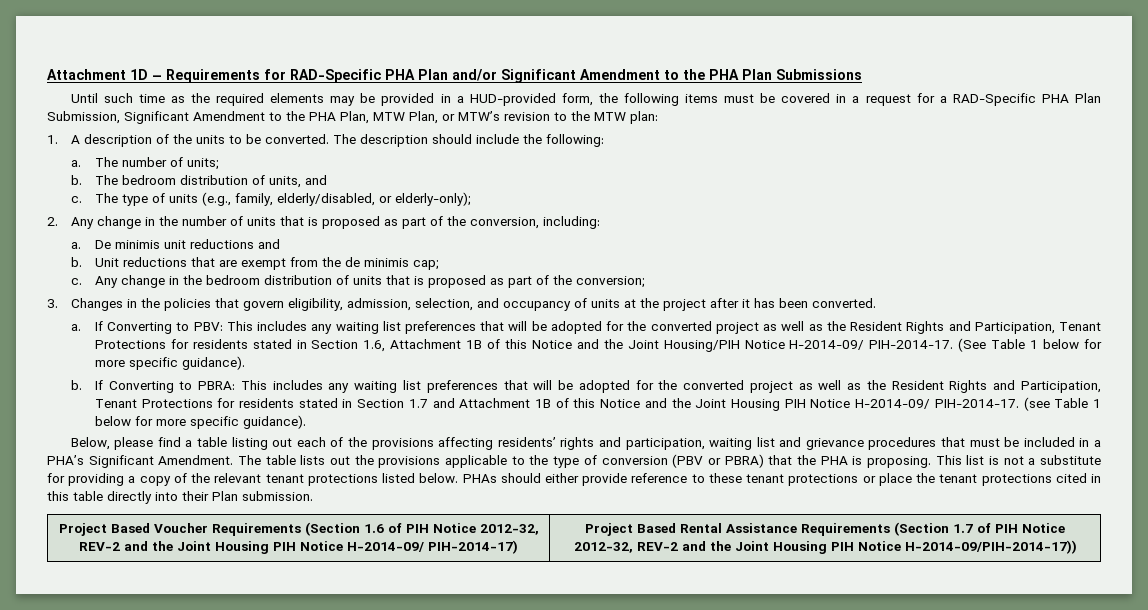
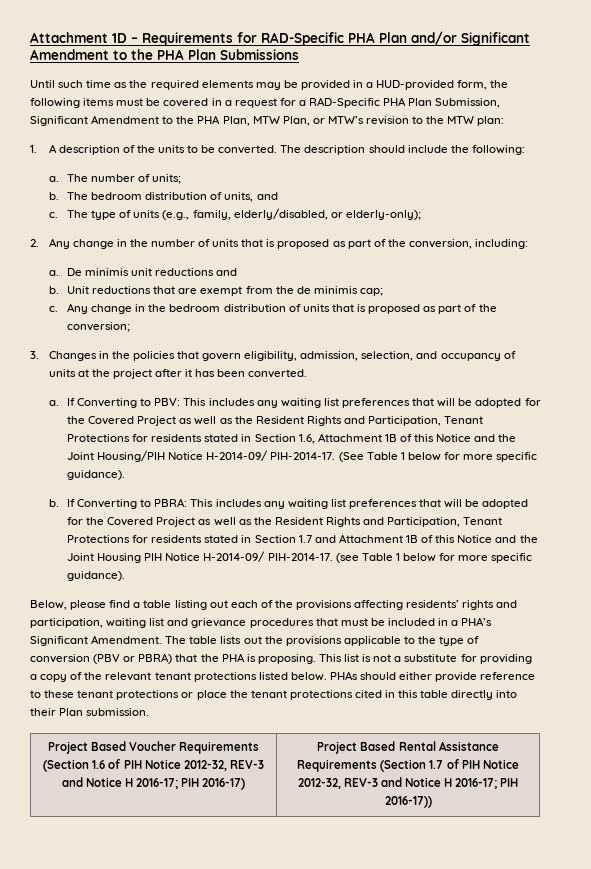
- If Converting to PBV: This includes any waiting list preferences that will be adopted for the converted project as well as the Resident Rights and Participation, Tenant Protections for residents stated in Section 1.6, Attachment 1B of this Notice and the Joint Housing/PIH Notice H-2014-09/ PIH-2014-17.
+ If Converting to PBV: This includes any waiting list preferences that will be adopted for the Covered Project as well as the Resident Rights and Participation, Tenant Protections for residents stated in Section 1.6, Attachment 1B of this Notice and the Joint Housing/PIH Notice H-2014-09/ PIH-2014-17.
- If Converting to PBRA: This includes any waiting list preferences that will be adopted for the converted project as well as the Resident Rights and Participation, Tenant Protections for residents stated in Section 1.7 and Attachment 1B of this Notice and the Joint Housing PIH Notice H-2014-09/ PIH-2014-17.
+ If Converting to PBRA: This includes any waiting list preferences that will be adopted for the Covered Project as well as the Resident Rights and Participation, Tenant Protections for residents stated in Section 1.7 and Attachment 1B of this Notice and the Joint Housing PIH Notice H-2014-09/ PIH-2014-17.
- Project Based Voucher Requirements (Section 1.6 of PIH Notice 2012-32, REV-2 and the Joint Housing PIH Notice H-2014-09/ PIH-2014-17) | Project Based Rental Assistance Requirements (Section 1.7 of PIH Notice 2012-32, REV-2 and the Joint Housing PIH Notice H-2014-09/PIH-2014-17))
+ Project Based Voucher Requirements (Section 1.6 of PIH Notice 2012-32, REV-3 and Notice H 2016-17; PIH 2016-17) | Project Based Rental Assistance Requirements (Section 1.7 of PIH Notice 2012-32, REV-3 and Notice H 2016-17; PIH 2016-17))

